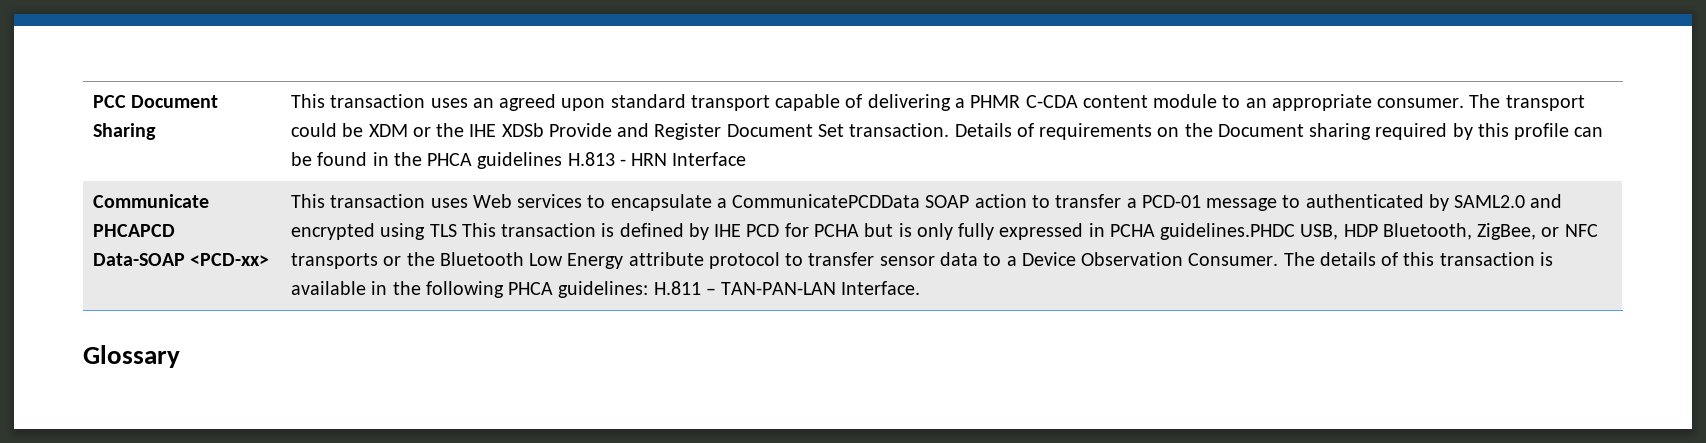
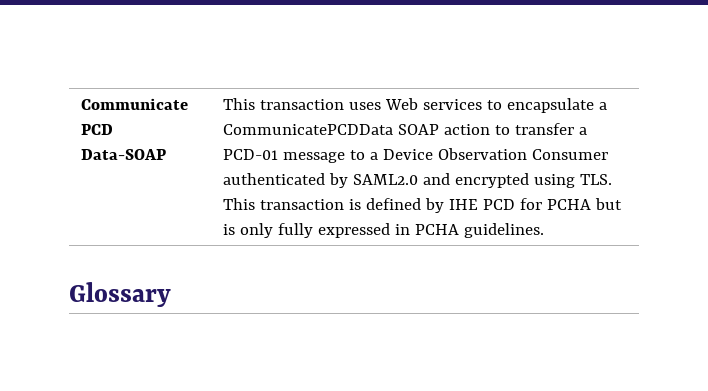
- PCC Document Sharing | This transaction uses an agreed upon standard transport capable of delivering a PHMR C-CDA content module to an appropriate consumer. The transport could be XDM or the IHE XDSb Provide and Register Document Set transaction. Details of requirements on the Document sharing required by this profile can be found in the PHCA guidelines H.813 - HRN Interface
- Communicate PHCAPCD Data-SOAP <PCD-xx>
+ Communicate PCD Data-SOAP
- This transaction uses Web services to encapsulate a CommunicatePCDData SOAP action to transfer a PCD-01 message to authenticated by SAML2.0 and encrypted using TLS This transaction is defined by IHE PCD for PCHA but is only fully expressed in PCHA guidelines.PHDC USB, HDP Bluetooth, ZigBee, or NFC transports or the Bluetooth Low Energy attribute protocol to transfer sensor data to a Device Observation Consumer. The details of this transaction is available in the following PHCA guidelines: H.811 – TAN-PAN-LAN Interface.
+ This transaction uses Web services to encapsulate a CommunicatePCDData SOAP action to transfer a PCD-01 message to a Device Observation Consumer authenticated by SAML2.0 and encrypted using TLS. This transaction is defined by IHE PCD for PCHA but is only fully expressed in PCHA guidelines.

